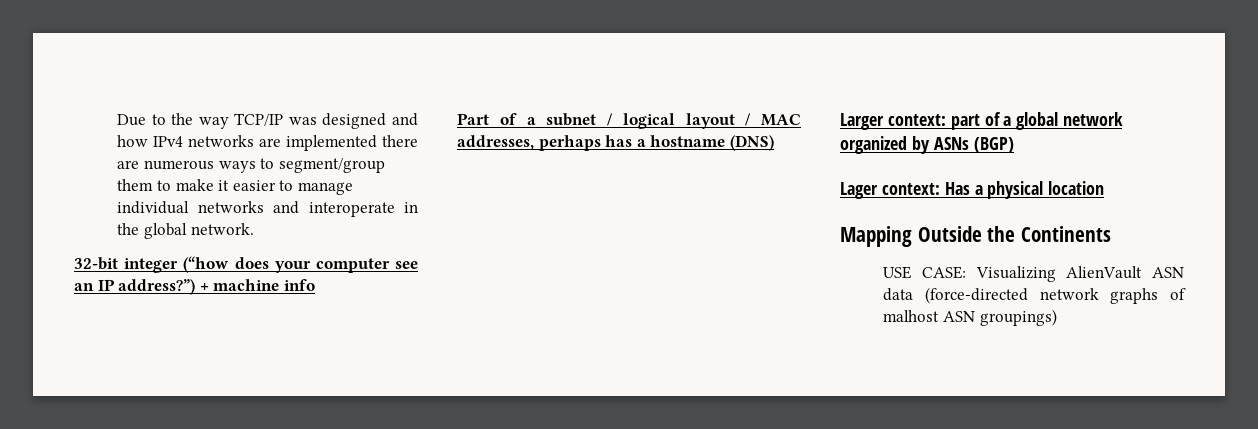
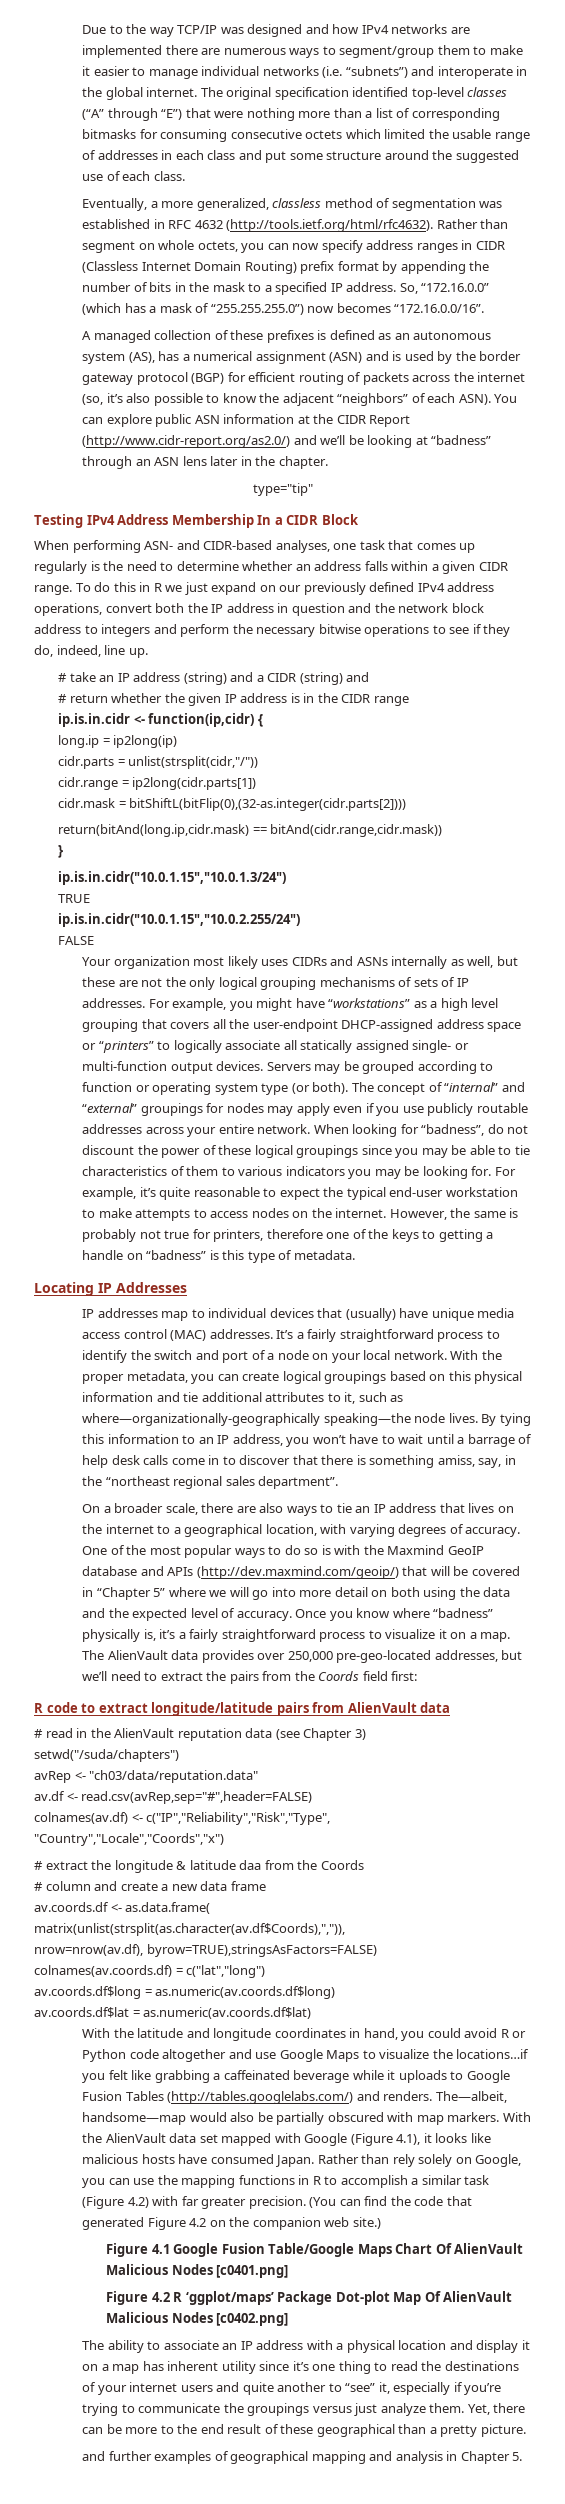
- Due to the way TCP/IP was designed and how IPv4 networks are implemented there are numerous ways to segment/group them to make it easier to manage individual networks and interoperate in the global network.
- 32-bit integer (“how does your computer see an IP address?”) + machine info
- Part of a subnet / logical layout / MAC addresses, perhaps has a hostname (DNS)
- Larger context: part of a global network organized by ASNs (BGP)
- Lager context: Has a physical location
- Mapping Outside the Continents
- USE CASE: Visualizing AlienVault ASN data (force-directed network graphs of malhost ASN groupings)
+ Due to the way TCP/IP was designed and how IPv4 networks are implemented there are numerous ways to segment/group them to make it easier to manage individual networks (i.e. “subnets”) and interoperate in the global internet. The original specification identified top-level classes (“A” through “E”) that were nothing more than a list of corresponding bitmasks for consuming consecutive octets which limited the usable range of addresses in each class and put some structure around the suggested use of each class.
+ Eventually, a more generalized, classless method of segmentation was established in RFC 4632 (http://tools.ietf.org/html/rfc4632). Rather than segment on whole octets, you can now specify address ranges in CIDR (Classless Internet Domain Routing) prefix format by appending the number of bits in the mask to a specified IP address. So, “172.16.0.0” (which has a mask of “255.255.255.0”) now becomes “172.16.0.0/16”.
+ A managed collection of these prefixes is defined as an autonomous system (AS), has a numerical assignment (ASN) and is used by the border gateway protocol (BGP) for efficient routing of packets across the internet (so, it’s also possible to know the adjacent “neighbors” of each ASN). You can explore public ASN information at the CIDR Report (http://www.cidr-report.org/as2.0/) and we’ll be looking at “badness” through an ASN lens later in the chapter.
+ type="tip"
+ Testing IPv4 Address Membership In a CIDR Block
+ When performing ASN- and CIDR-based analyses, one task that comes up regularly is the need to determine whether an address falls within a given CIDR range. To do this in R we just expand on our previously defined IPv4 address operations, convert both the IP address in question and the network block address to integers and perform the necessary bitwise operations to see if they do, indeed, line up.
+ # take an IP address (string) and a CIDR (string) and
+ # return whether the given IP address is in the CIDR range
+ ip.is.in.cidr <- function(ip,cidr) {
+ long.ip = ip2long(ip)
+ cidr.parts = unlist(strsplit(cidr,"/"))
+ cidr.range = ip2long(cidr.parts[1])
+ cidr.mask = bitShiftL(bitFlip(0),(32-as.integer(cidr.parts[2])))
+ return(bitAnd(long.ip,cidr.mask) == bitAnd(cidr.range,cidr.mask))
+ }
+ ip.is.in.cidr("10.0.1.15","10.0.1.3/24")
+ TRUE
+ ip.is.in.cidr("10.0.1.15","10.0.2.255/24")
+ FALSE
+ Your organization most likely uses CIDRs and ASNs internally as well, but these are not the only logical grouping mechanisms of sets of IP addresses. For example, you might have “workstations” as a high level grouping that covers all the user-endpoint DHCP-assigned address space or “printers” to logically associate all statically assigned single- or multi-function output devices. Servers may be grouped according to function or operating system type (or both). The concept of “internal” and “external” groupings for nodes may apply even if you use publicly routable addresses across your entire network. When looking for “badness”, do not discount the power of these logical groupings since you may be able to tie characteristics of them to various indicators you may be looking for. For example, it’s quite reasonable to expect the typical end-user workstation to make attempts to access nodes on the internet. However, the same is probably not true for printers, therefore one of the keys to getting a handle on “badness” is this type of metadata.
+ Locating IP Addresses
+ IP addresses map to individual devices that (usually) have unique media access control (MAC) addresses. It’s a fairly straightforward process to identify the switch and port of a node on your local network. With the proper metadata, you can create logical groupings based on this physical information and tie additional attributes to it, such as where—organizationally-geographically speaking—the node lives. By tying this information to an IP address, you won’t have to wait until a barrage of help desk calls come in to discover that there is something amiss, say, in the “northeast regional sales department”.
+ On a broader scale, there are also ways to tie an IP address that lives on the internet to a geographical location, with varying degrees of accuracy. One of the most popular ways to do so is with the Maxmind GeoIP database and APIs (http://dev.maxmind.com/geoip/) that will be covered in “Chapter 5” where we will go into more detail on both using the data and the expected level of accuracy. Once you know where “badness” physically is, it’s a fairly straightforward process to visualize it on a map. The AlienVault data provides over 250,000 pre-geo-located addresses, but we’ll need to extract the pairs from the Coords field first:
+ R code to extract longitude/latitude pairs from AlienVault data
+ # read in the AlienVault reputation data (see Chapter 3)
+ setwd("/suda/chapters")
+ avRep <- "ch03/data/reputation.data"
+ av.df <- read.csv(avRep,sep="#",header=FALSE)
+ colnames(av.df) <- c("IP","Reliability","Risk","Type",
+ "Country","Locale","Coords","x")
+ # extract the longitude & latitude daa from the Coords
+ # column and create a new data frame
+ av.coords.df <- as.data.frame(
+ matrix(unlist(strsplit(as.character(av.df$Coords),",")),
+ nrow=nrow(av.df), byrow=TRUE),stringsAsFactors=FALSE)
+ colnames(av.coords.df) = c("lat","long")
+ av.coords.df$long = as.numeric(av.coords.df$long)
+ av.coords.df$lat = as.numeric(av.coords.df$lat)
+ With the latitude and longitude coordinates in hand, you could avoid R or Python code altogether and use Google Maps to visualize the locations…if you felt like grabbing a caffeinated beverage while it uploads to Google Fusion Tables (http://tables.googlelabs.com/) and renders. The—albeit, handsome—map would also be partially obscured with map markers. With the AlienVault data set mapped with Google (Figure 4.1), it looks like malicious hosts have consumed Japan. Rather than rely solely on Google, you can use the mapping functions in R to accomplish a similar task (Figure 4.2) with far greater precision. (You can find the code that generated Figure 4.2 on the companion web site.)
+ Figure 4.1 Google Fusion Table/Google Maps Chart Of AlienVault Malicious Nodes [c0401.png]
+ Figure 4.2 R ‘ggplot/maps’ Package Dot-plot Map Of AlienVault Malicious Nodes [c0402.png]
+ The ability to associate an IP address with a physical location and display it on a map has inherent utility since it’s one thing to read the destinations of your internet users and quite another to “see” it, especially if you’re trying to communicate the groupings versus just analyze them. Yet, there can be more to the end result of these geographical than a pretty picture.
+ and further examples of geographical mapping and analysis in Chapter 5.

